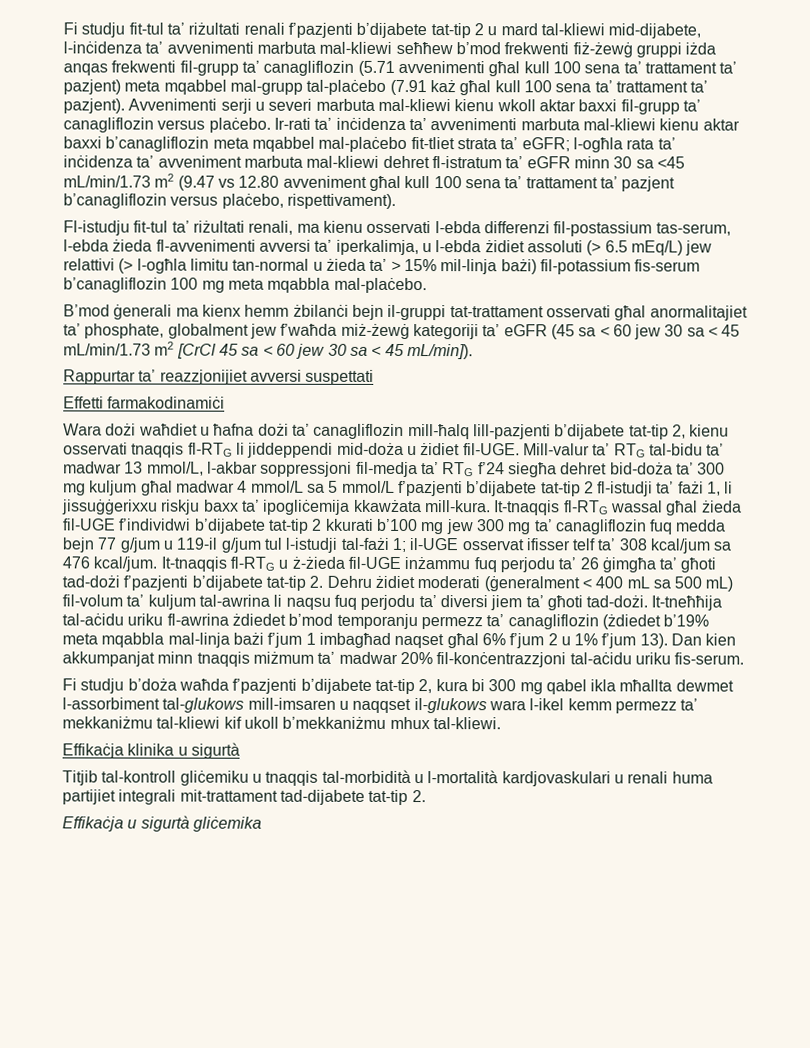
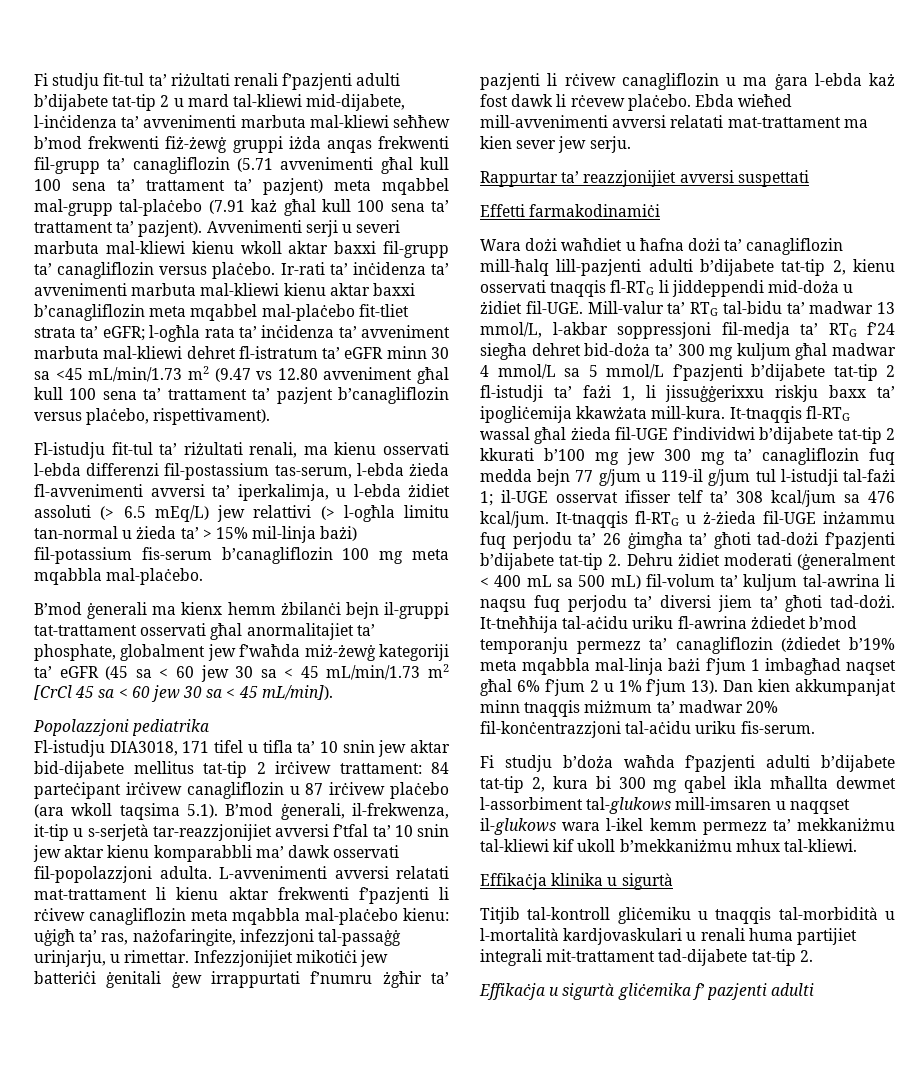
- Fi studju fit-tul ta’ riżultati renali f’pazjenti b’dijabete tat-tip 2 u mard tal-kliewi mid-dijabete, l-inċidenza ta’ avvenimenti marbuta mal-kliewi seħħew b’mod frekwenti fiż-żewġ gruppi iżda anqas frekwenti fil-grupp ta’ canagliflozin (5.71 avvenimenti għal kull 100 sena ta’ trattament ta’ pazjent) meta mqabbel mal-grupp tal-plaċebo (7.91 każ għal kull 100 sena ta’ trattament ta’ pazjent).
+ Fi studju fit-tul ta’ riżultati renali f’pazjenti adulti b’dijabete tat-tip 2 u mard tal-kliewi mid-dijabete, l-inċidenza ta’ avvenimenti marbuta mal-kliewi seħħew b’mod frekwenti fiż-żewġ gruppi iżda anqas frekwenti fil-grupp ta’ canagliflozin (5.71 avvenimenti għal kull 100 sena ta’ trattament ta’ pazjent) meta mqabbel mal-grupp tal-plaċebo (7.91 każ għal kull 100 sena ta’ trattament ta’ pazjent).
+ Popolazzjoni pediatrika
+ Fl-istudju DIA3018, 171 tifel u tifla ta’ 10 snin jew aktar bid-dijabete mellitus tat-tip 2 irċivew trattament: 84 parteċipant irċivew canagliflozin u 87 irċivew plaċebo (ara wkoll taqsima 5.1). B’mod ġenerali, il-frekwenza, it-tip u s-serjetà tar-reazzjonijiet avversi f’tfal ta’ 10 snin jew aktar kienu komparabbli ma’ dawk osservati fil-popolazzjoni adulta. L-avvenimenti avversi relatati mat-trattament li kienu aktar frekwenti f’pazjenti li rċivew canagliflozin meta mqabbla mal-plaċebo kienu: uġigħ ta’ ras, nażofaringite, infezzjoni tal-passaġġ urinjarju, u rimettar. Infezzjonijiet mikotiċi jew batteriċi ġenitali ġew irrappurtati f’numru żgħir ta’ pazjenti li rċivew canagliflozin u ma ġara l-ebda każ fost dawk li rċevew plaċebo. Ebda wieħed mill-avvenimenti avversi relatati mat-trattament ma kien sever jew serju.
- Wara dożi waħdiet u ħafna dożi ta’ canagliflozin mill-ħalq lill-pazjenti b’dijabete tat-tip 2, kienu osservati tnaqqis fl-RTG li jiddeppendi mid-doża u żidiet fil-UGE.
+ Wara dożi waħdiet u ħafna dożi ta’ canagliflozin mill-ħalq lill-pazjenti adulti b’dijabete tat-tip 2, kienu osservati tnaqqis fl-RTG li jiddeppendi mid-doża u żidiet fil-UGE.
- Fi studju b’doża waħda f’pazjenti b’dijabete tat-tip 2, kura bi 300 mg qabel ikla mħallta dewmet l-assorbiment tal-glukows mill-imsaren u naqqset il-glukows wara l-ikel kemm permezz ta’ mekkaniżmu tal-kliewi kif ukoll b’mekkaniżmu mhux tal-kliewi.
+ Fi studju b’doża waħda f’pazjenti adulti b’dijabete tat-tip 2, kura bi 300 mg qabel ikla mħallta dewmet l-assorbiment tal-glukows mill-imsaren u naqqset il-glukows wara l-ikel kemm permezz ta’ mekkaniżmu tal-kliewi kif ukoll b’mekkaniżmu mhux tal-kliewi.
- Effikaċja u sigurtà gliċemika
+ Effikaċja u sigurtà gliċemika f’ pazjenti adulti

